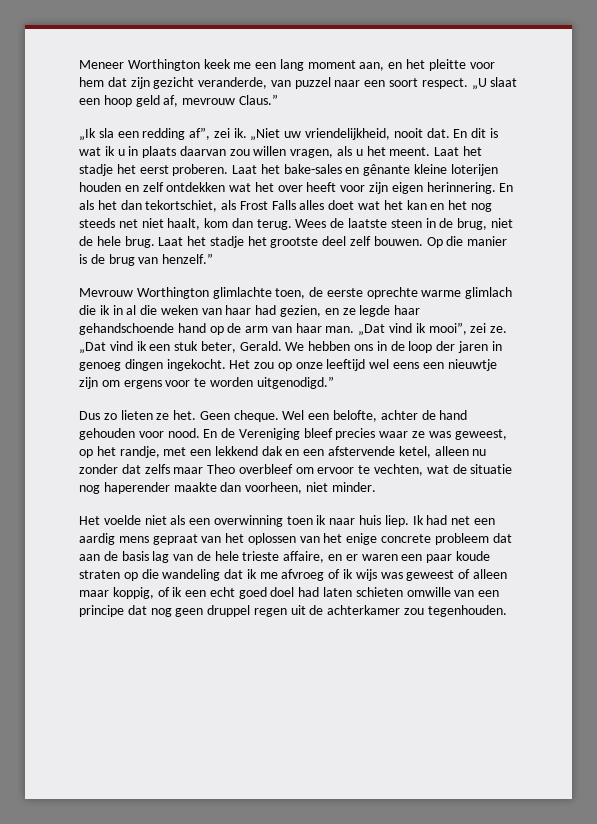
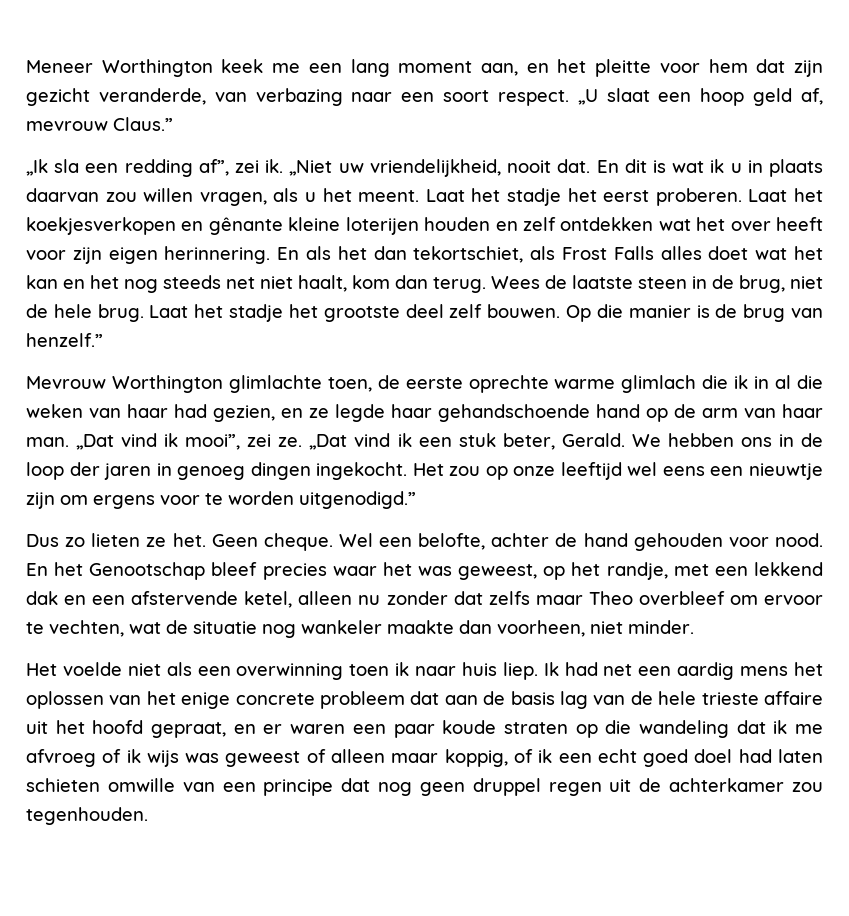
- Meneer Worthington keek me een lang moment aan, en het pleitte voor hem dat zijn gezicht veranderde, van puzzel naar een soort respect.
+ Meneer Worthington keek me een lang moment aan, en het pleitte voor hem dat zijn gezicht veranderde, van verbazing naar een soort respect.
- Laat het bake-sales en gênante kleine loterijen houden en zelf ontdekken wat het over heeft voor zijn eigen herinnering.
+ Laat het koekjesverkopen en gênante kleine loterijen houden en zelf ontdekken wat het over heeft voor zijn eigen herinnering.
- En de Vereniging bleef precies waar ze was geweest, op het randje, met een lekkend dak en een afstervende ketel, alleen nu zonder dat zelfs maar Theo overbleef om ervoor te vechten, wat de situatie nog haperender maakte dan voorheen, niet minder.
+ En het Genootschap bleef precies waar het was geweest, op het randje, met een lekkend dak en een afstervende ketel, alleen nu zonder dat zelfs maar Theo overbleef om ervoor te vechten, wat de situatie nog wankeler maakte dan voorheen, niet minder.
- Ik had net een aardig mens gepraat van het oplossen van het enige concrete probleem dat aan de basis lag van de hele trieste affaire, en er waren een paar koude straten op die wandeling dat ik me afvroeg of ik wijs was geweest of alleen maar koppig, of ik een echt goed doel had laten schieten omwille van een principe dat nog geen druppel regen uit de achterkamer zou tegenhouden.
+ Ik had net een aardig mens het oplossen van het enige concrete probleem dat aan de basis lag van de hele trieste affaire uit het hoofd gepraat, en er waren een paar koude straten op die wandeling dat ik me afvroeg of ik wijs was geweest of alleen maar koppig, of ik een echt goed doel had laten schieten omwille van een principe dat nog geen druppel regen uit de achterkamer zou tegenhouden.

